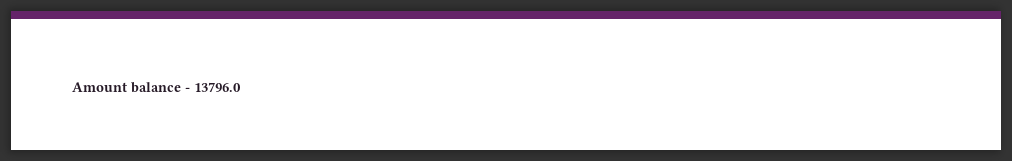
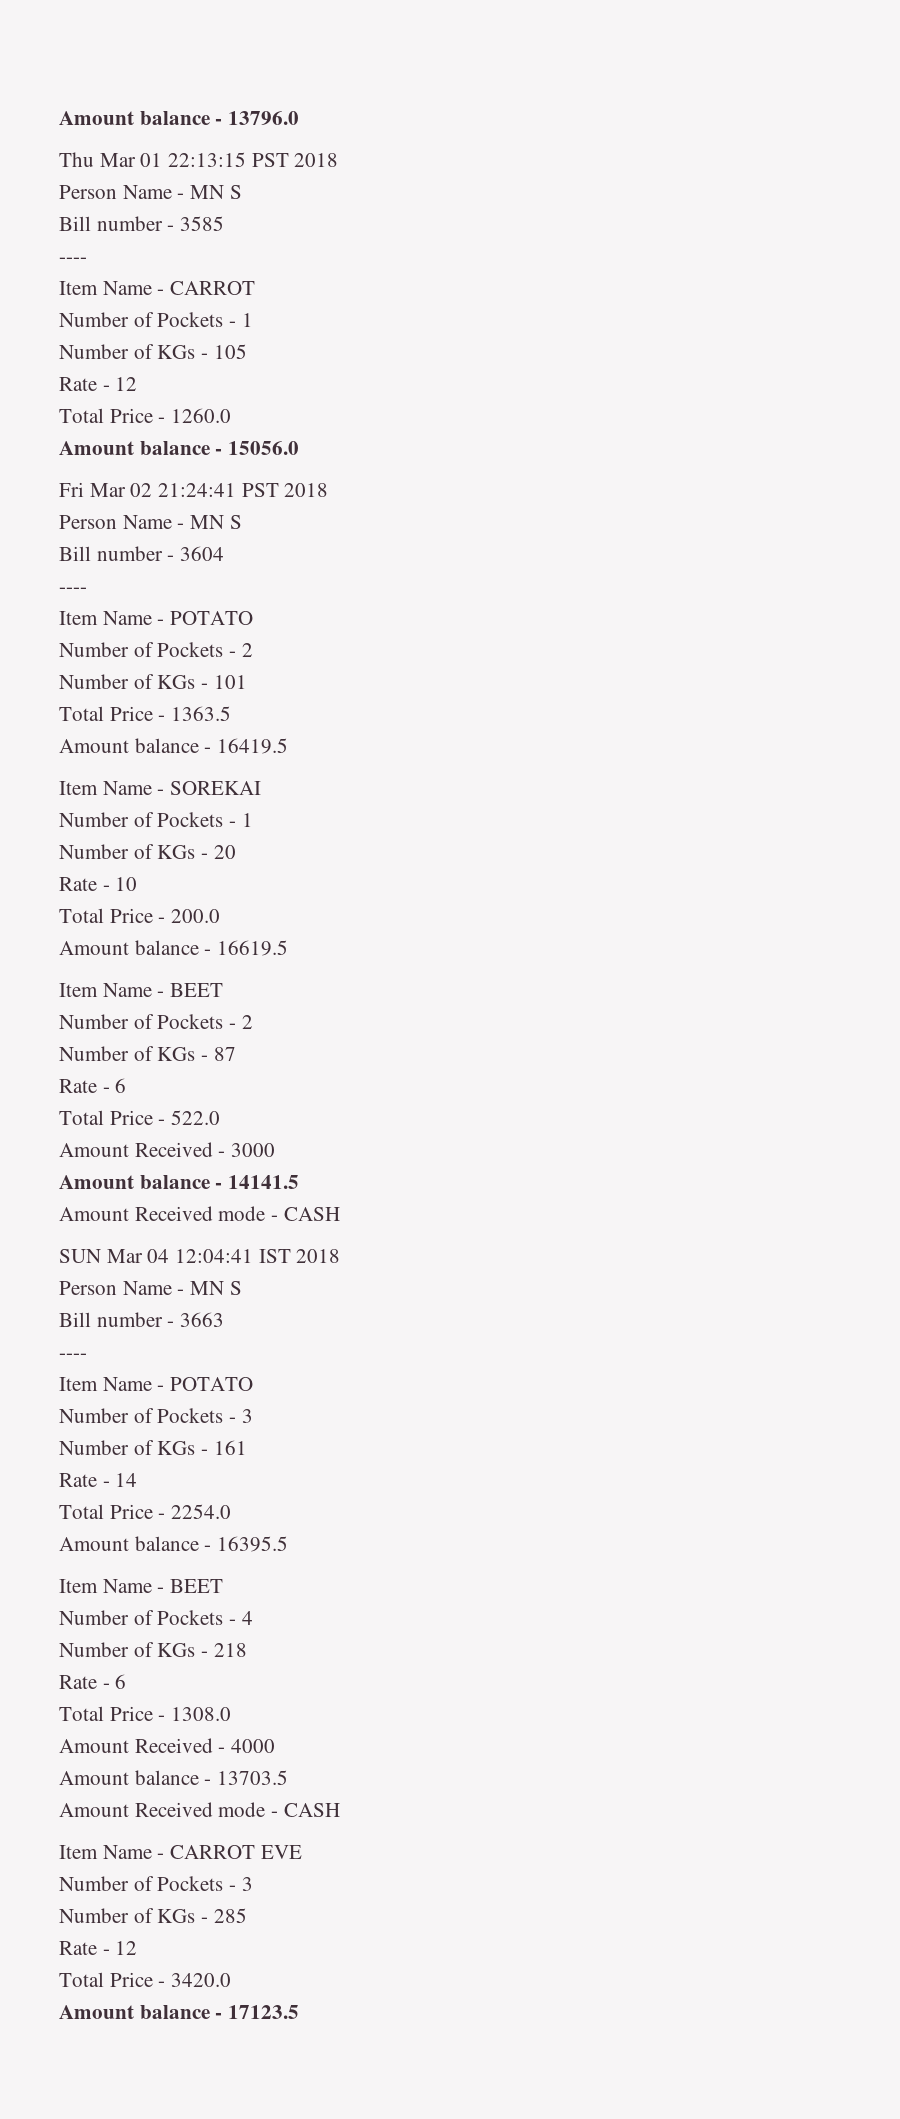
+ Thu Mar 01 22:13:15 PST 2018
+ Person Name - MN S
+ Bill number - 3585
+ ----
+ Item Name - CARROT
+ Number of Pockets - 1
+ Number of KGs - 105
+ Rate - 12
+ Total Price - 1260.0
+ Amount balance - 15056.0
+ Fri Mar 02 21:24:41 PST 2018
+ Person Name - MN S
+ Bill number - 3604
+ ----
+ Item Name - POTATO
+ Number of Pockets - 2
+ Number of KGs - 101
+ Total Price - 1363.5
+ Amount balance - 16419.5
+ Item Name - SOREKAI
+ Number of Pockets - 1
+ Number of KGs - 20
+ Rate - 10
+ Total Price - 200.0
+ Amount balance - 16619.5
+ Item Name - BEET
+ Number of Pockets - 2
+ Number of KGs - 87
+ Rate - 6
+ Total Price - 522.0
+ Amount Received - 3000
+ Amount balance - 14141.5
+ Amount Received mode - CASH
+ SUN Mar 04 12:04:41 IST 2018
+ Person Name - MN S
+ Bill number - 3663
+ ----
+ Item Name - POTATO
+ Number of Pockets - 3
+ Number of KGs - 161
+ Rate - 14
+ Total Price - 2254.0
+ Amount balance - 16395.5
+ Item Name - BEET
+ Number of Pockets - 4
+ Number of KGs - 218
+ Rate - 6
+ Total Price - 1308.0
+ Amount Received - 4000
+ Amount balance - 13703.5
+ Amount Received mode - CASH
+ Item Name - CARROT EVE
+ Number of Pockets - 3
+ Number of KGs - 285
+ Rate - 12
+ Total Price - 3420.0
+ Amount balance - 17123.5

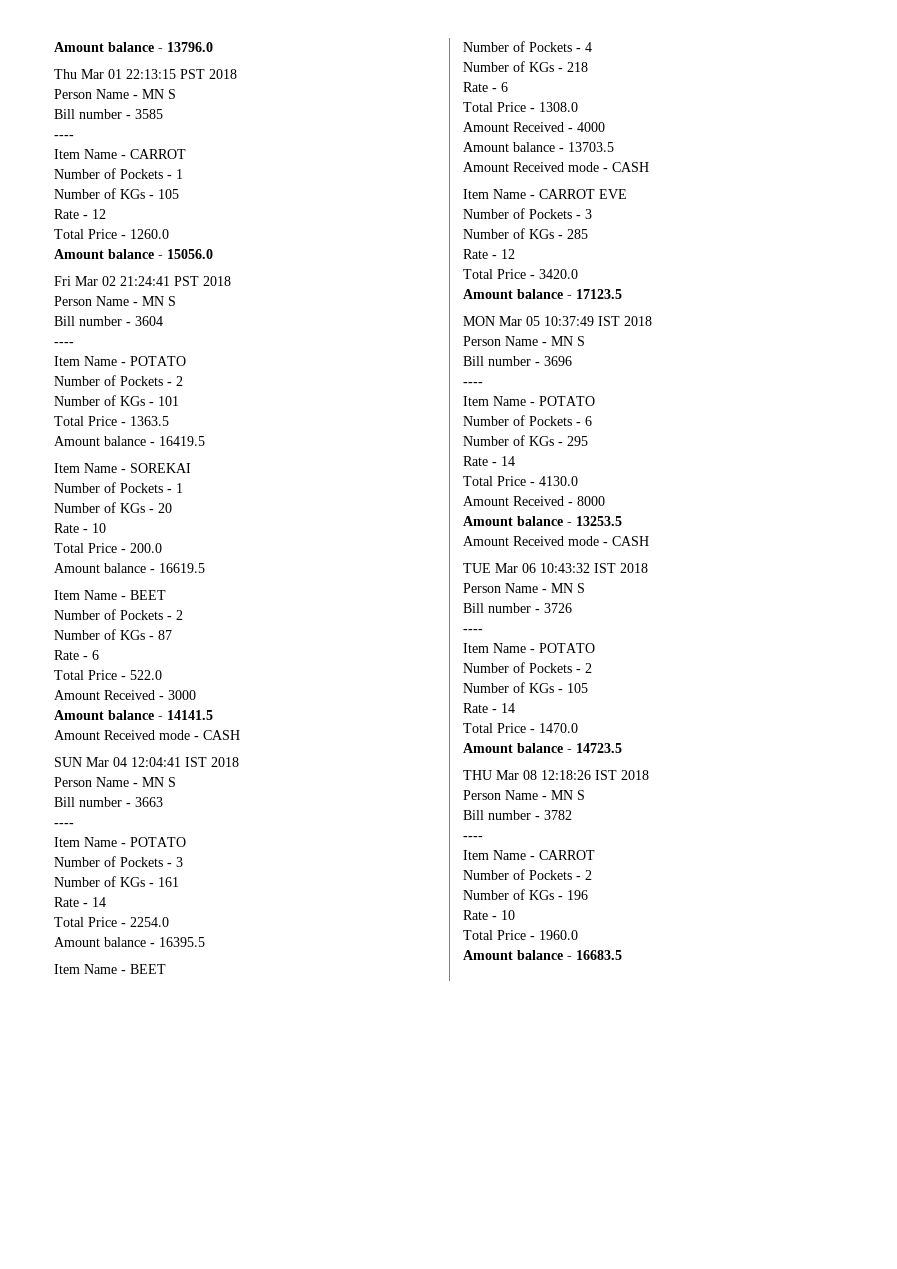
+ MON Mar 05 10:37:49 IST 2018
+ Person Name - MN S
+ Bill number - 3696
+ ----
+ Item Name - POTATO
+ Number of Pockets - 6
+ Number of KGs - 295
+ Rate - 14
+ Total Price - 4130.0
+ Amount Received - 8000
+ Amount balance - 13253.5
+ Amount Received mode - CASH
+ TUE Mar 06 10:43:32 IST 2018
+ Person Name - MN S
+ Bill number - 3726
+ ----
+ Item Name - POTATO
+ Number of Pockets - 2
+ Number of KGs - 105
+ Rate - 14
+ Total Price - 1470.0
+ Amount balance - 14723.5
+ THU Mar 08 12:18:26 IST 2018
+ Person Name - MN S
+ Bill number - 3782
+ ----
+ Item Name - CARROT
+ Number of Pockets - 2
+ Number of KGs - 196
+ Rate - 10
+ Total Price - 1960.0
+ Amount balance - 16683.5

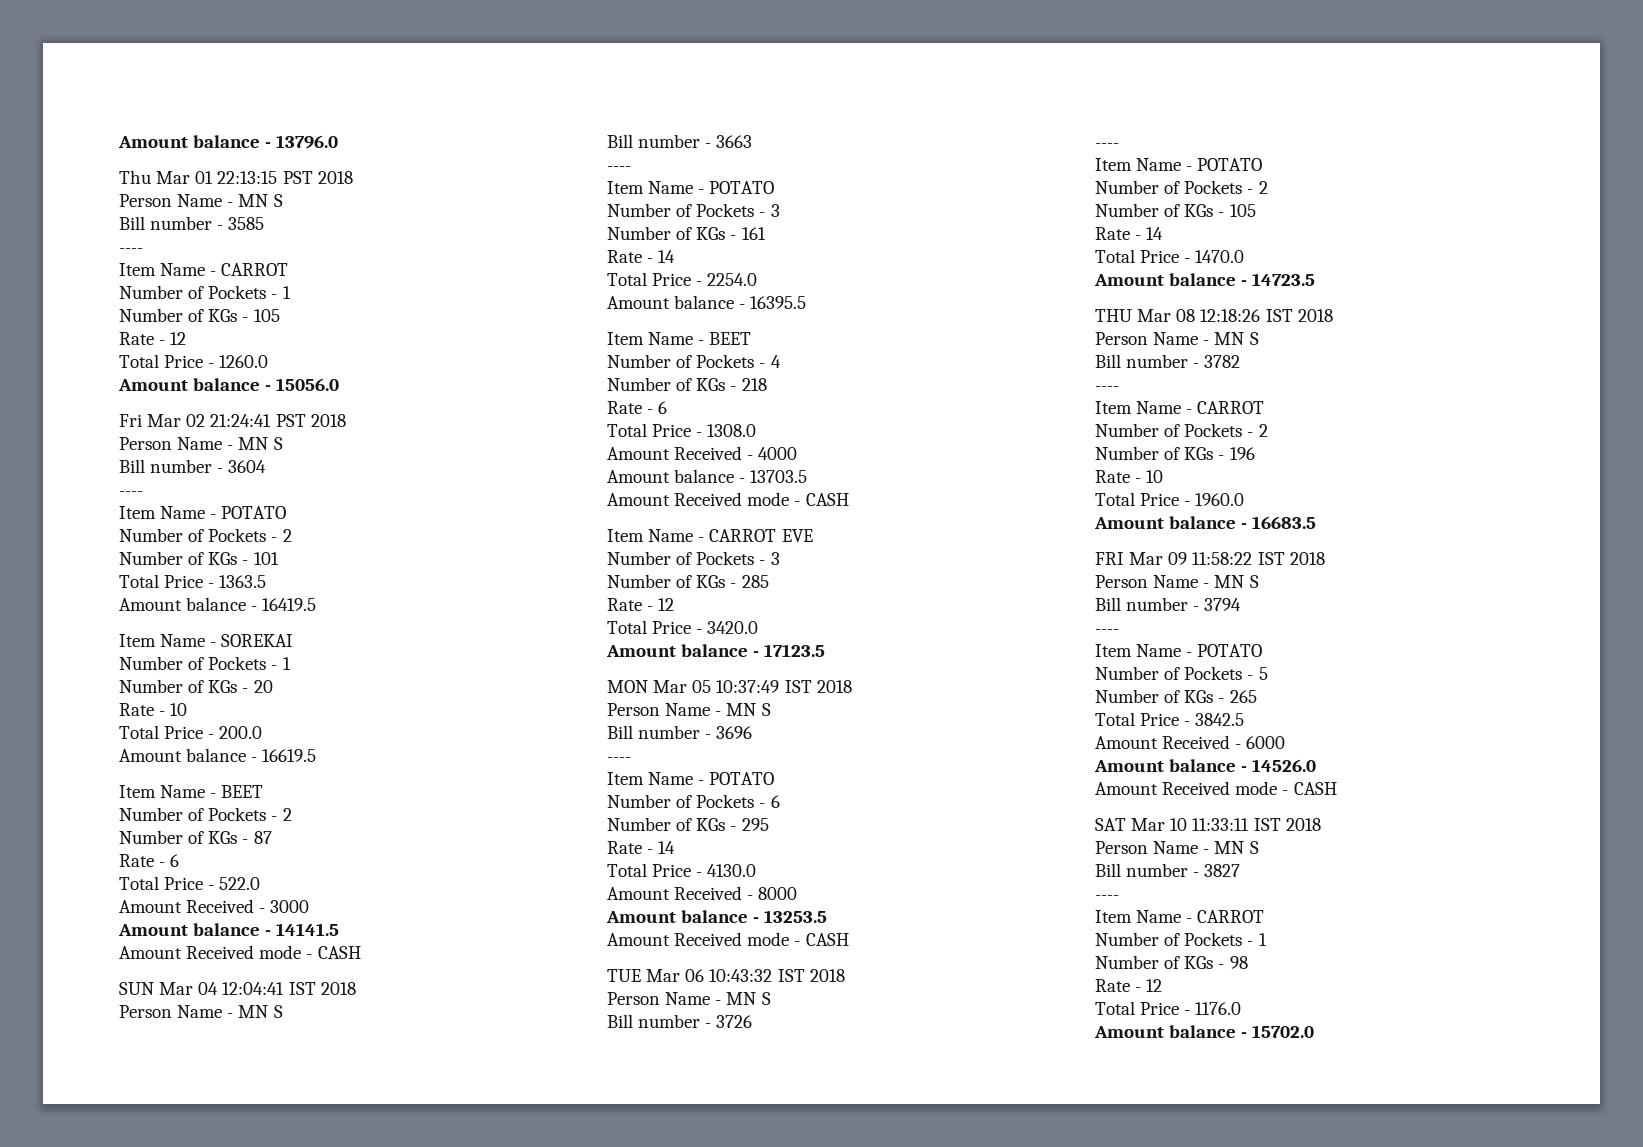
+ FRI Mar 09 11:58:22 IST 2018
+ Person Name - MN S
+ Bill number - 3794
+ ----
+ Item Name - POTATO
+ Number of Pockets - 5
+ Number of KGs - 265
+ Total Price - 3842.5
+ Amount Received - 6000
+ Amount balance - 14526.0
+ Amount Received mode - CASH
+ SAT Mar 10 11:33:11 IST 2018
+ Person Name - MN S
+ Bill number - 3827
+ ----
+ Item Name - CARROT
+ Number of Pockets - 1
+ Number of KGs - 98
+ Rate - 12
+ Total Price - 1176.0
+ Amount balance - 15702.0

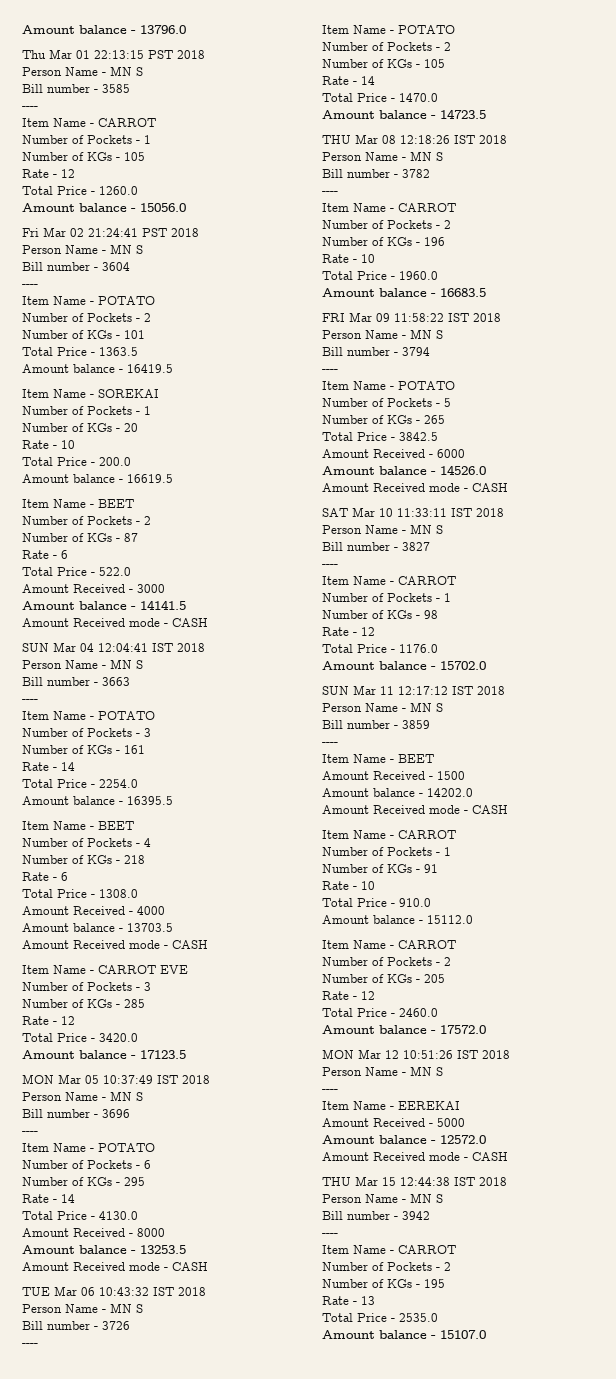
+ SUN Mar 11 12:17:12 IST 2018
+ Person Name - MN S
+ Bill number - 3859
+ ----
+ Item Name - BEET
+ Amount Received - 1500
+ Amount balance - 14202.0
+ Amount Received mode - CASH
+ Item Name - CARROT
+ Number of Pockets - 1
+ Number of KGs - 91
+ Rate - 10
+ Total Price - 910.0
+ Amount balance - 15112.0
+ Item Name - CARROT
+ Number of Pockets - 2
+ Number of KGs - 205
+ Rate - 12
+ Total Price - 2460.0
+ Amount balance - 17572.0
+ MON Mar 12 10:51:26 IST 2018
+ Person Name - MN S
+ ----
+ Item Name - EEREKAI
+ Amount Received - 5000
+ Amount balance - 12572.0
+ Amount Received mode - CASH
+ THU Mar 15 12:44:38 IST 2018
+ Person Name - MN S
+ Bill number - 3942
+ ----
+ Item Name - CARROT
+ Number of Pockets - 2
+ Number of KGs - 195
+ Rate - 13
+ Total Price - 2535.0
+ Amount balance - 15107.0

